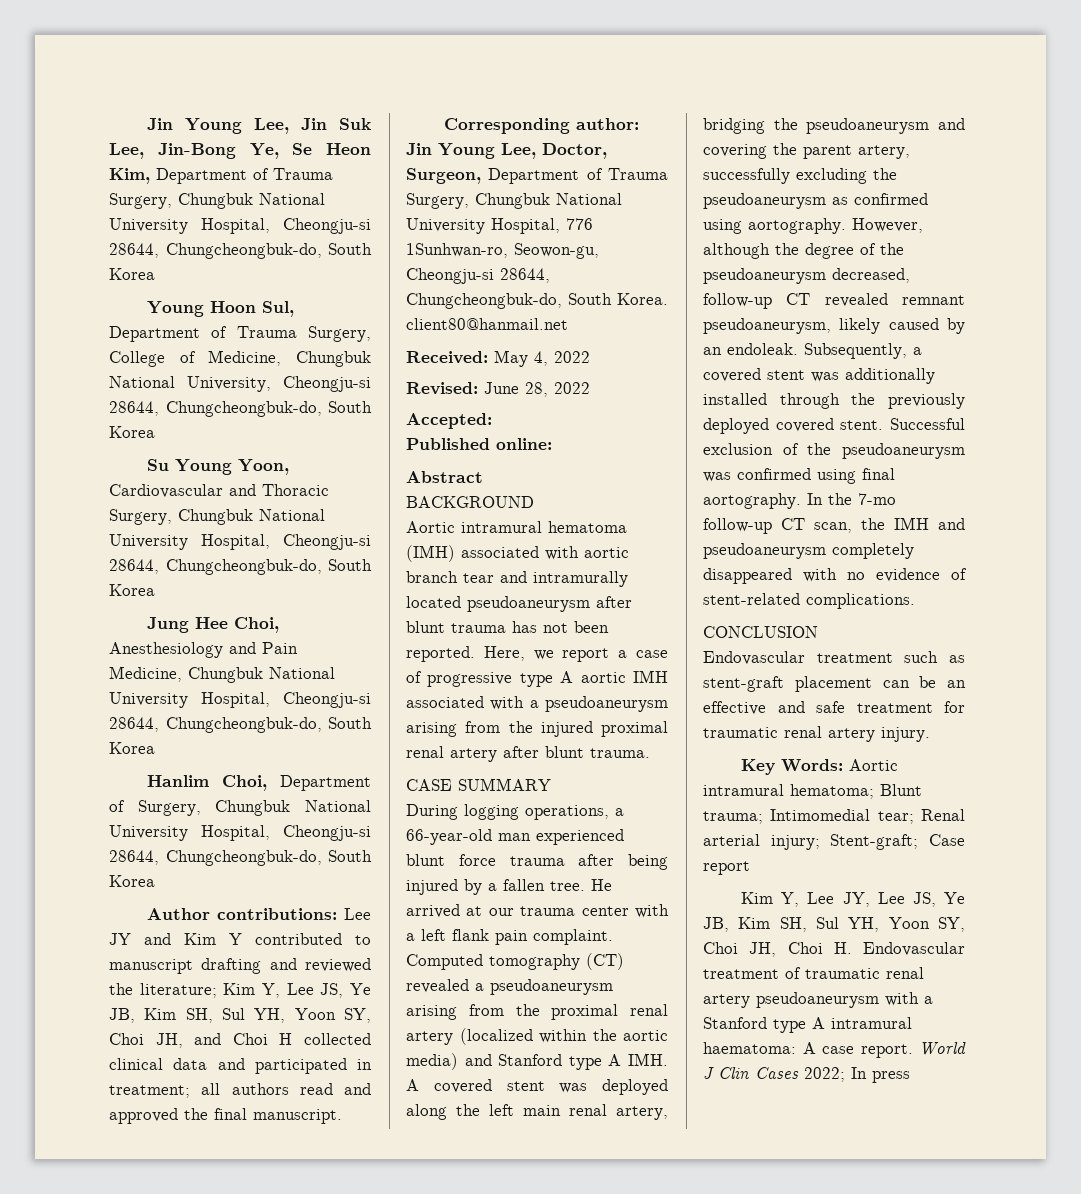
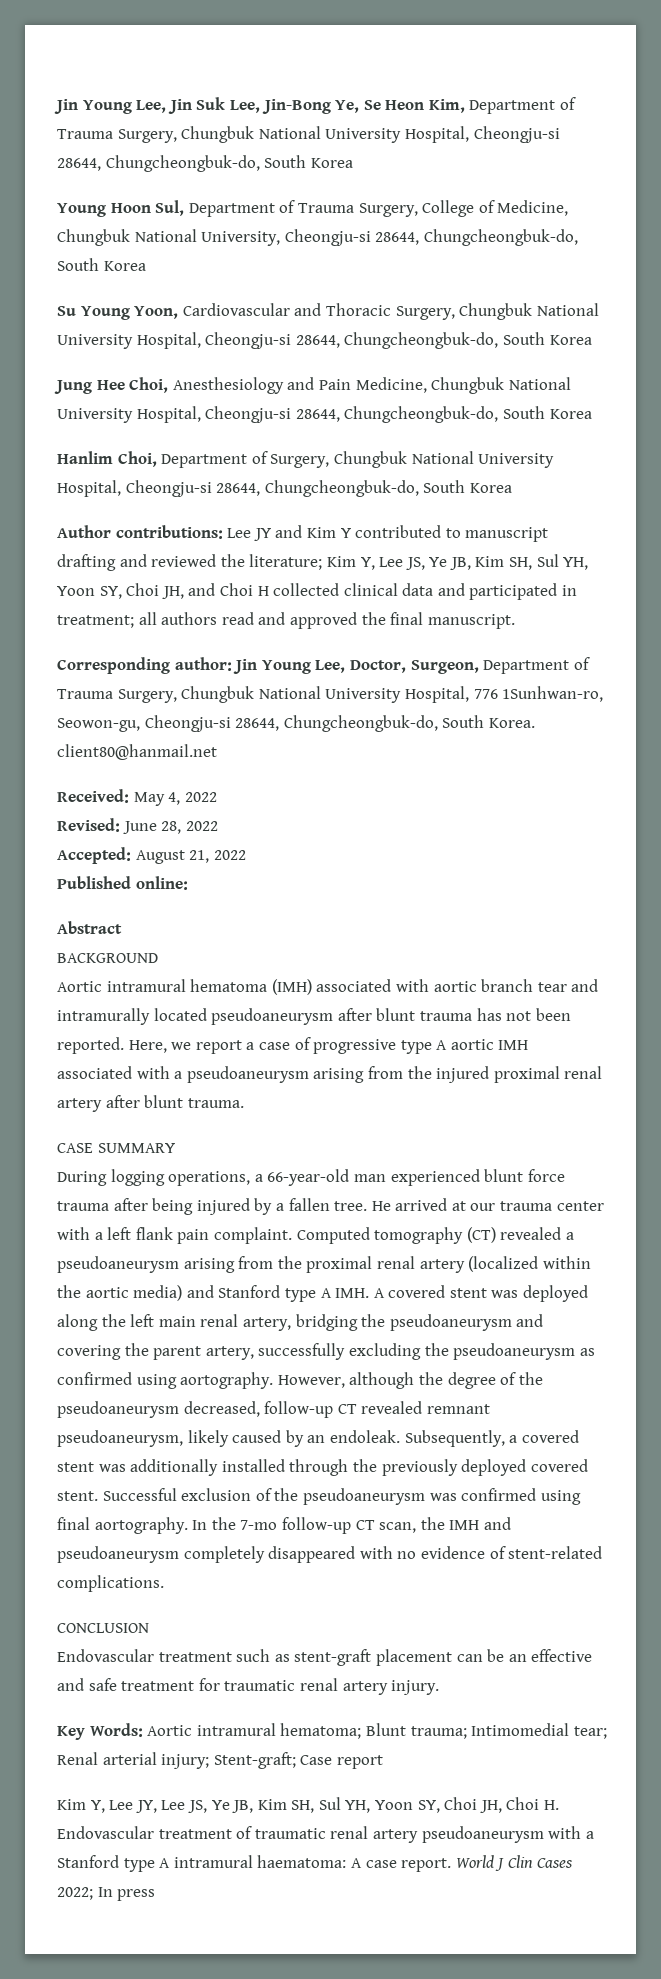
- Accepted:
+ Accepted: August 21, 2022

